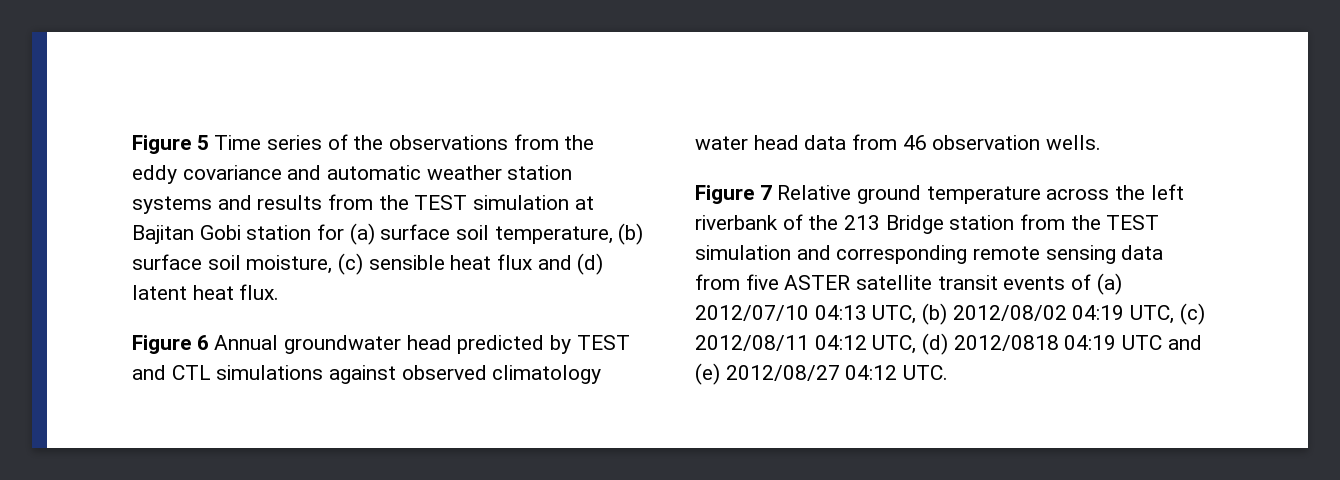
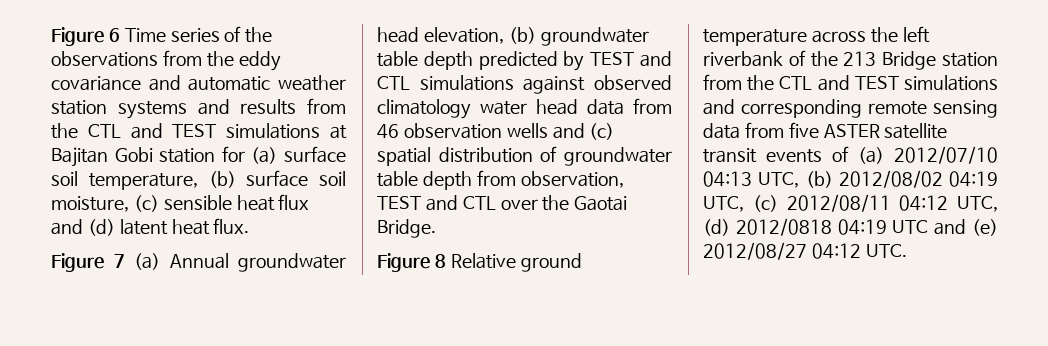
- Figure 5 Time series of the observations from the eddy covariance and automatic weather station systems and results from the TEST simulation at Bajitan Gobi station for (a) surface soil temperature, (b) surface soil moisture, (c) sensible heat flux and (d) latent heat flux.
+ Figure 6 Time series of the observations from the eddy covariance and automatic weather station systems and results from the CTL and TEST simulations at Bajitan Gobi station for (a) surface soil temperature, (b) surface soil moisture, (c) sensible heat flux and (d) latent heat flux.
- Figure 6 Annual groundwater head predicted by TEST and CTL simulations against observed climatology water head data from 46 observation wells.
- Figure 7 Relative ground temperature across the left riverbank of the 213 Bridge station from the TEST simulation and corresponding remote sensing data from five ASTER satellite transit events of (a) 2012/07/10 04:13 UTC, (b) 2012/08/02 04:19 UTC, (c) 2012/08/11 04:12 UTC, (d) 2012/0818 04:19 UTC and (e) 2012/08/27 04:12 UTC.
+ Figure 7 (a) Annual groundwater head elevation, (b) groundwater table depth predicted by TEST and CTL simulations against observed climatology water head data from 46 observation wells and (c) spatial distribution of groundwater table depth from observation, TEST and CTL over the Gaotai Bridge.
+ Figure 8 Relative ground temperature across the left riverbank of the 213 Bridge station from the CTL and TEST simulations and corresponding remote sensing data from five ASTER satellite transit events of (a) 2012/07/10 04:13 UTC, (b) 2012/08/02 04:19 UTC, (c) 2012/08/11 04:12 UTC, (d) 2012/0818 04:19 UTC and (e) 2012/08/27 04:12 UTC.

